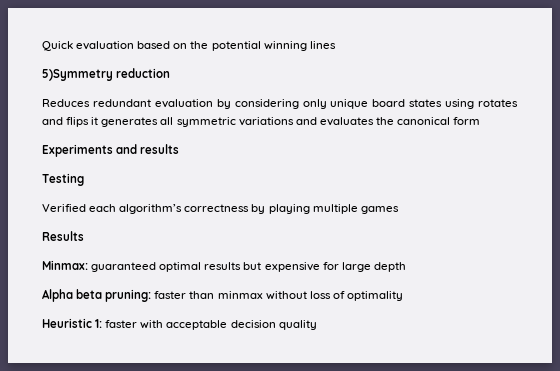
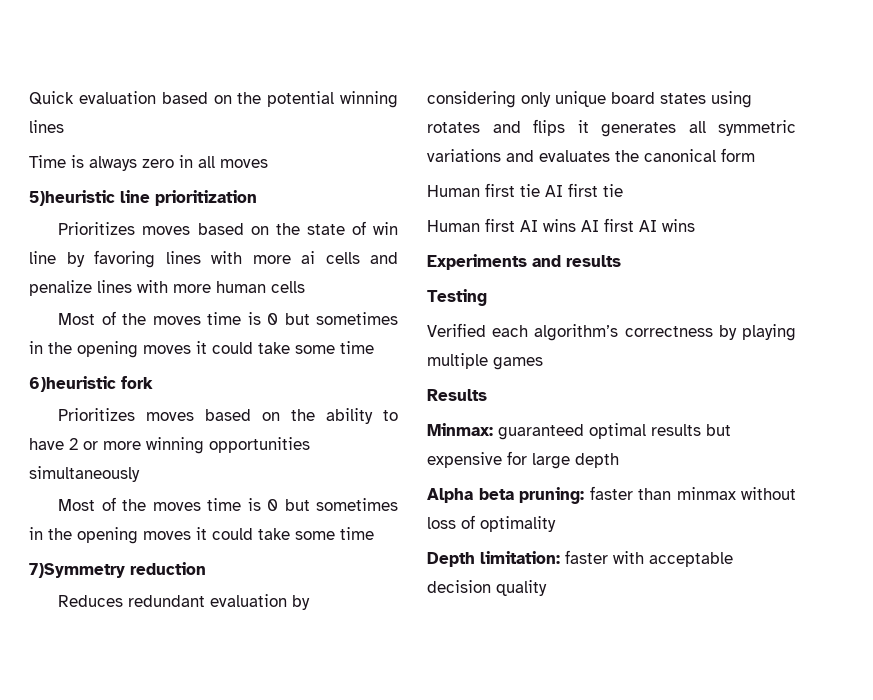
- 5)Symmetry reduction
+ Time is always zero in all moves
+ 5)heuristic line prioritization
+ Prioritizes moves based on the state of win line by favoring lines with more ai cells and penalize lines with more human cells
+ Most of the moves time is 0 but sometimes in the opening moves it could take some time
+ 6)heuristic fork
+ Prioritizes moves based on the ability to have 2 or more winning opportunities simultaneously
+ Most of the moves time is 0 but sometimes in the opening moves it could take some time
+ 7)Symmetry reduction
+ Human first tie AI first tie
+ Human first AI wins AI first AI wins
- Heuristic 1: faster with acceptable decision quality
+ Depth limitation: faster with acceptable decision quality

